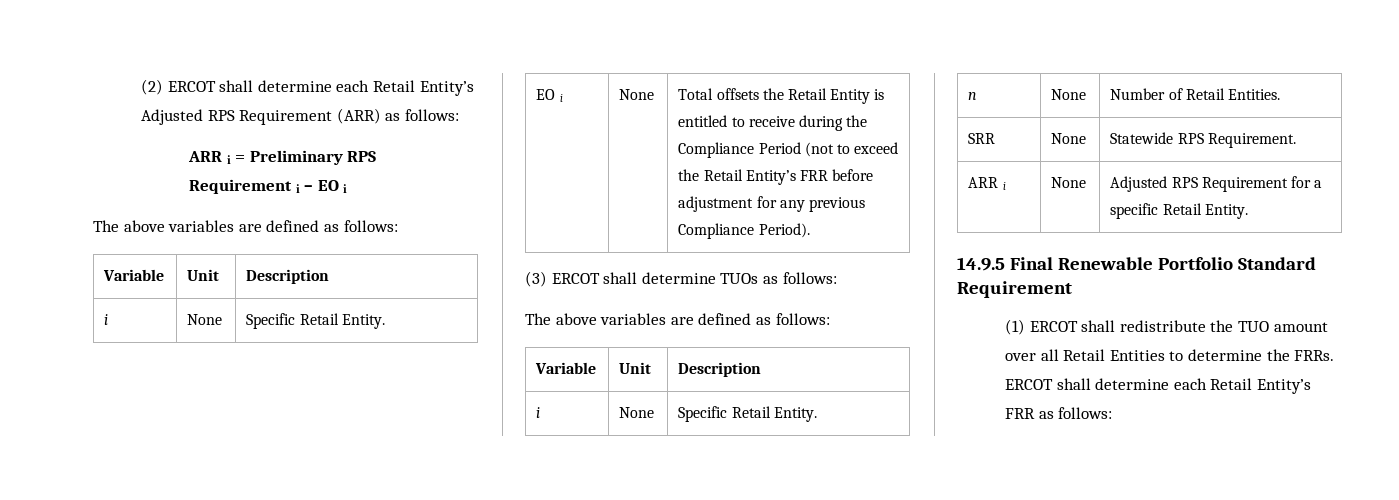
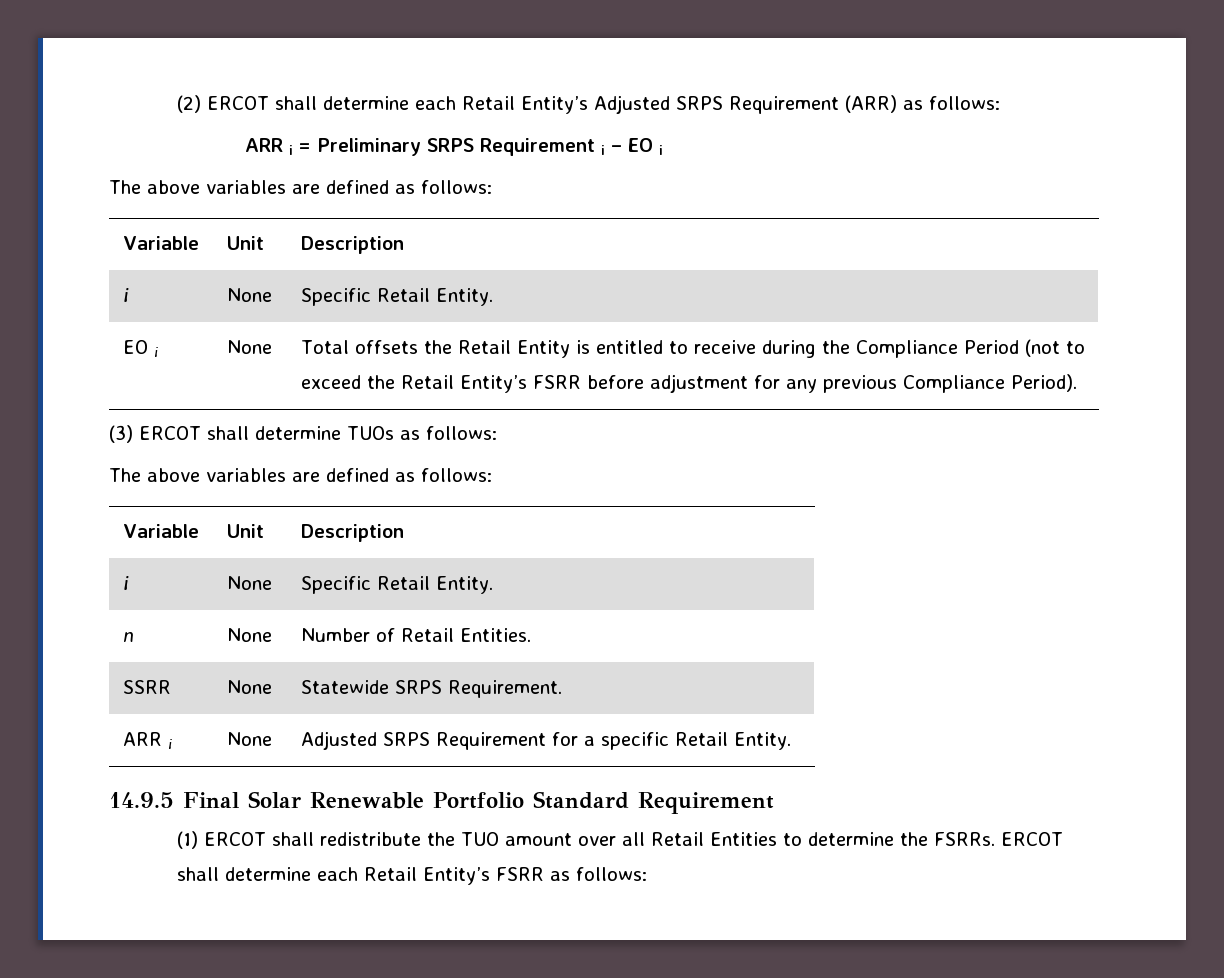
- (2) ERCOT shall determine each Retail Entity’s Adjusted RPS Requirement (ARR) as follows:
+ (2) ERCOT shall determine each Retail Entity’s Adjusted SRPS Requirement (ARR) as follows:
- ARR i = Preliminary RPS Requirement i – EO i
+ ARR i = Preliminary SRPS Requirement i – EO i
- EO i | None | Total offsets the Retail Entity is entitled to receive during the Compliance Period (not to exceed the Retail Entity’s FRR before adjustment for any previous Compliance Period).
+ EO i | None | Total offsets the Retail Entity is entitled to receive during the Compliance Period (not to exceed the Retail Entity’s FSRR before adjustment for any previous Compliance Period).
- SRR | None | Statewide RPS Requirement.
+ SSRR | None | Statewide SRPS Requirement.
- ARR i | None | Adjusted RPS Requirement for a specific Retail Entity.
+ ARR i | None | Adjusted SRPS Requirement for a specific Retail Entity.
- 14.9.5 Final Renewable Portfolio Standard Requirement
+ 14.9.5 Final Solar Renewable Portfolio Standard Requirement
- (1) ERCOT shall redistribute the TUO amount over all Retail Entities to determine the FRRs. ERCOT shall determine each Retail Entity’s FRR as follows:
+ (1) ERCOT shall redistribute the TUO amount over all Retail Entities to determine the FSRRs. ERCOT shall determine each Retail Entity’s FSRR as follows:

